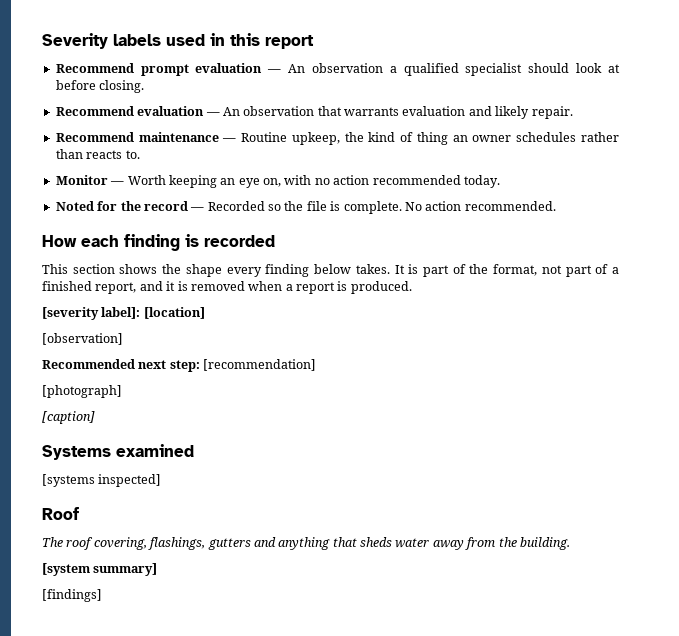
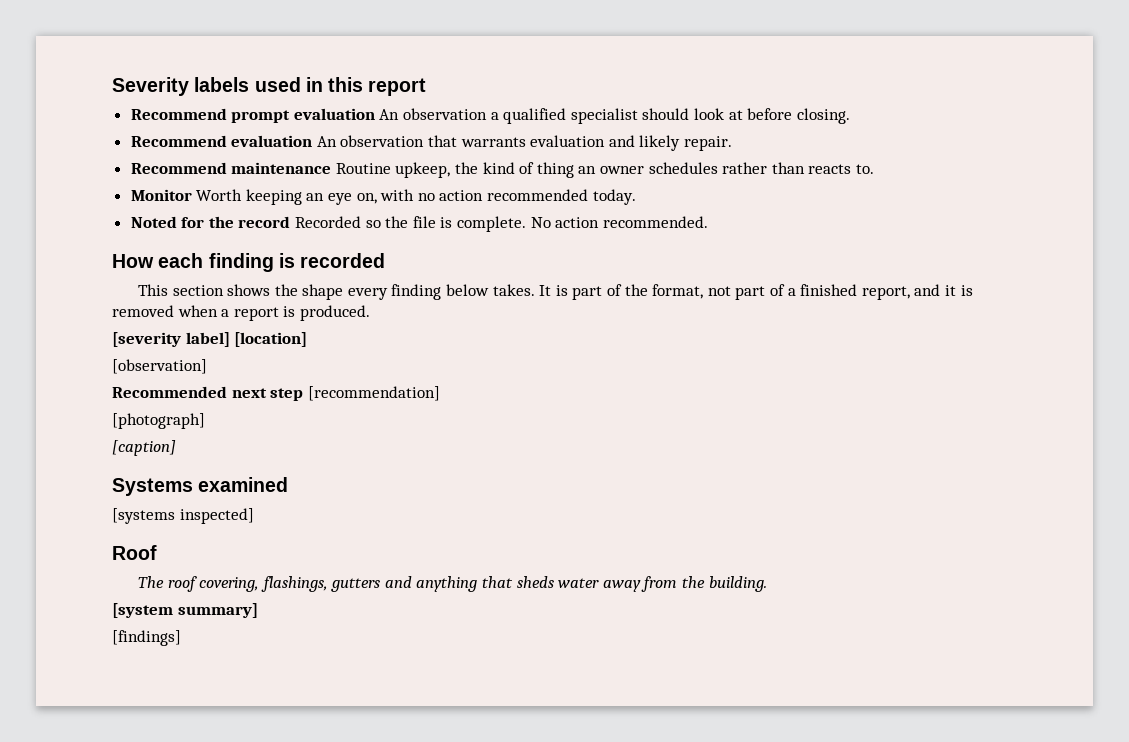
- Recommend prompt evaluation — An observation a qualified specialist should look at before closing.
+ Recommend prompt evaluation An observation a qualified specialist should look at before closing.
- Recommend evaluation — An observation that warrants evaluation and likely repair.
+ Recommend evaluation An observation that warrants evaluation and likely repair.
- Recommend maintenance — Routine upkeep, the kind of thing an owner schedules rather than reacts to.
+ Recommend maintenance Routine upkeep, the kind of thing an owner schedules rather than reacts to.
- Monitor — Worth keeping an eye on, with no action recommended today.
+ Monitor Worth keeping an eye on, with no action recommended today.
- Noted for the record — Recorded so the file is complete.
+ Noted for the record Recorded so the file is complete.
- [severity label]: [location]
+ [severity label] [location]
- Recommended next step: [recommendation]
+ Recommended next step [recommendation]

